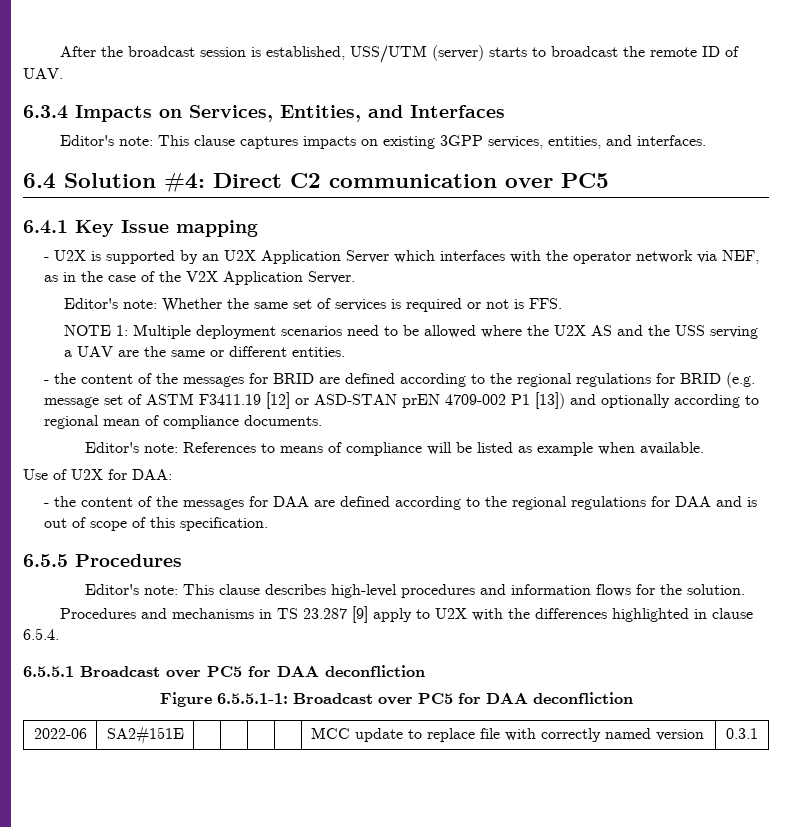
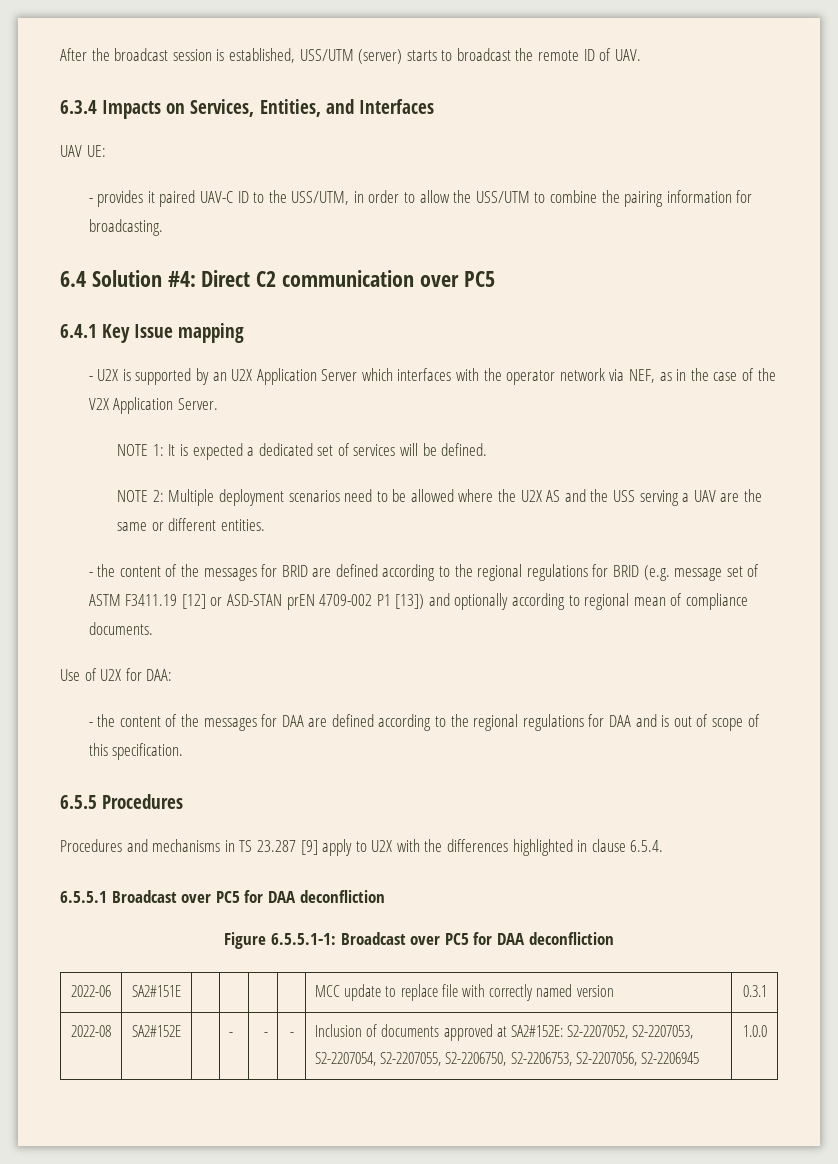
- Editor's note: This clause captures impacts on existing 3GPP services, entities, and interfaces.
+ UAV UE:
+ - provides it paired UAV-C ID to the USS/UTM, in order to allow the USS/UTM to combine the pairing information for broadcasting.
- Editor's note: Whether the same set of services is required or not is FFS.
- NOTE 1: Multiple deployment scenarios need to be allowed where the U2X AS and the USS serving a UAV are the same or different entities.
+ NOTE 1: It is expected a dedicated set of services will be defined.
+ NOTE 2: Multiple deployment scenarios need to be allowed where the U2X AS and the USS serving a UAV are the same or different entities.
- Editor's note: References to means of compliance will be listed as example when available.
- Editor's note: This clause describes high-level procedures and information flows for the solution.
+ 2022-08 | SA2#152E | | - | - | - | Inclusion of documents approved at SA2#152E: S2-2207052, S2-2207053, S2-2207054, S2-2207055, S2-2206750, S2-2206753, S2-2207056, S2-2206945 | 1.0.0

